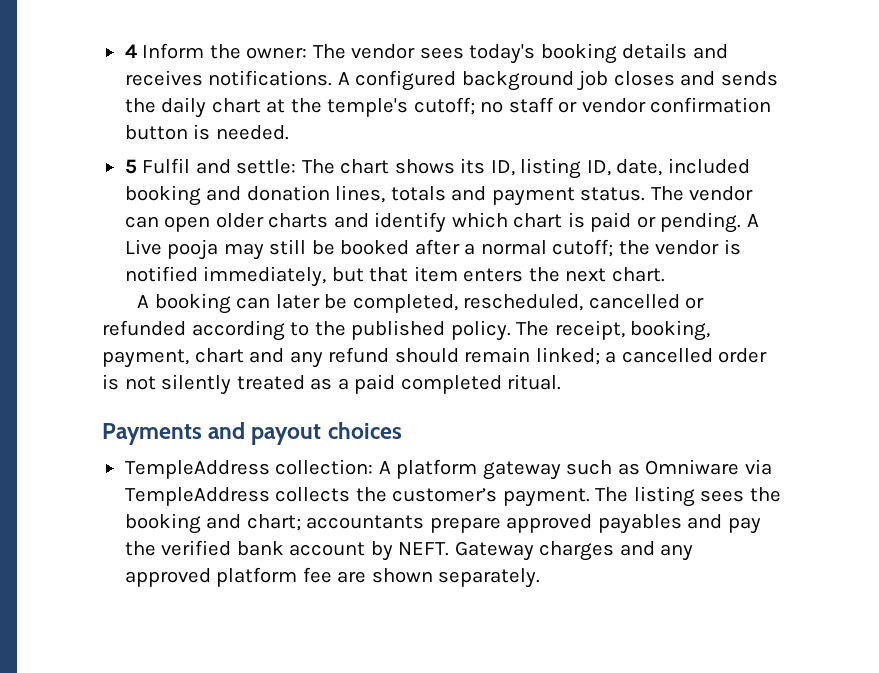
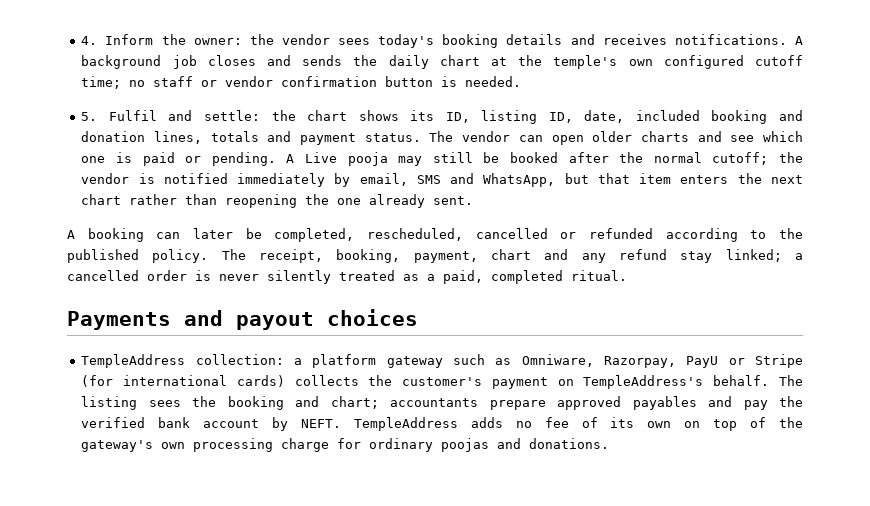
- 4 Inform the owner: The vendor sees today's booking details and receives notifications.
+ 4. Inform the owner: the vendor sees today's booking details and receives notifications.
- A configured background job closes and sends the daily chart at the temple's cutoff; no staff or vendor confirmation button is needed.
+ A background job closes and sends the daily chart at the temple's own configured cutoff time; no staff or vendor confirmation button is needed.
- 5 Fulfil and settle: The chart shows its ID, listing ID, date, included booking and donation lines, totals and payment status.
+ 5. Fulfil and settle: the chart shows its ID, listing ID, date, included booking and donation lines, totals and payment status.
- The vendor can open older charts and identify which chart is paid or pending.
+ The vendor can open older charts and see which one is paid or pending.
- A Live pooja may still be booked after a normal cutoff; the vendor is notified immediately, but that item enters the next chart.
+ A Live pooja may still be booked after the normal cutoff; the vendor is notified immediately by email, SMS and WhatsApp, but that item enters the next chart rather than reopening the one already sent.
- The receipt, booking, payment, chart and any refund should remain linked; a cancelled order is not silently treated as a paid completed ritual.
+ The receipt, booking, payment, chart and any refund stay linked; a cancelled order is never silently treated as a paid, completed ritual.
- TempleAddress collection: A platform gateway such as Omniware via TempleAddress collects the customer’s payment.
+ TempleAddress collection: a platform gateway such as Omniware, Razorpay, PayU or Stripe (for international cards) collects the customer's payment on TempleAddress's behalf.
- Gateway charges and any approved platform fee are shown separately.
+ TempleAddress adds no fee of its own on top of the gateway's own processing charge for ordinary poojas and donations.

